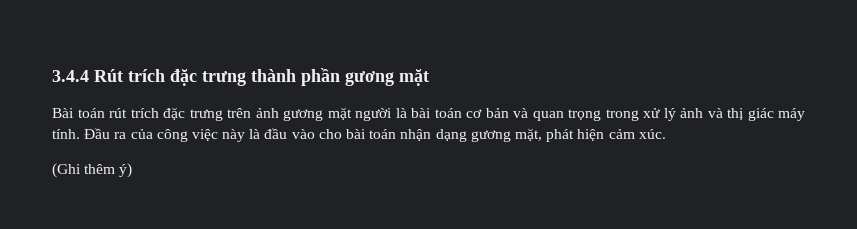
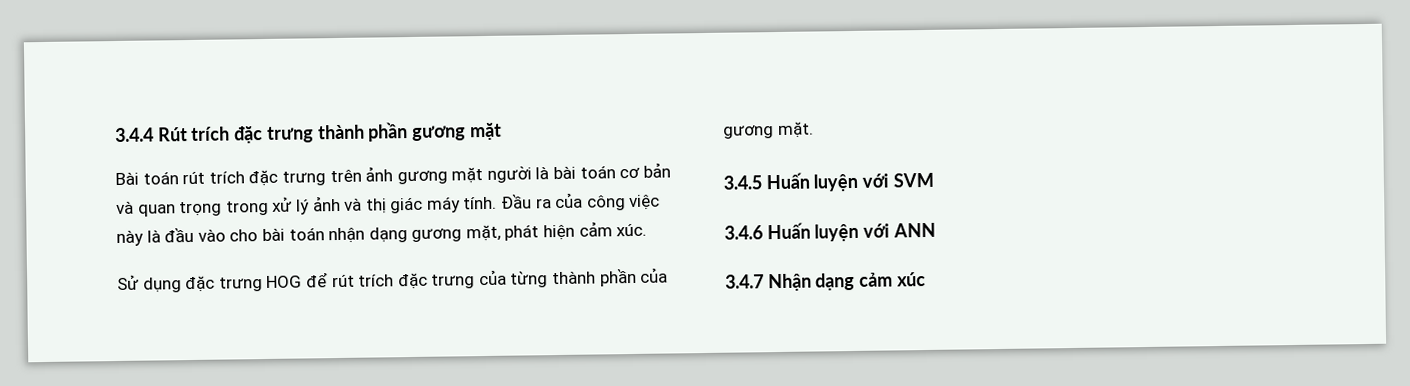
- (Ghi thêm ý)
+ Sử dụng đặc trưng HOG để rút trích đặc trưng của từng thành phần của gương mặt.
+ 3.4.5 Huấn luyện với SVM
+ 3.4.6 Huấn luyện với ANN
+ 3.4.7 Nhận dạng cảm xúc

